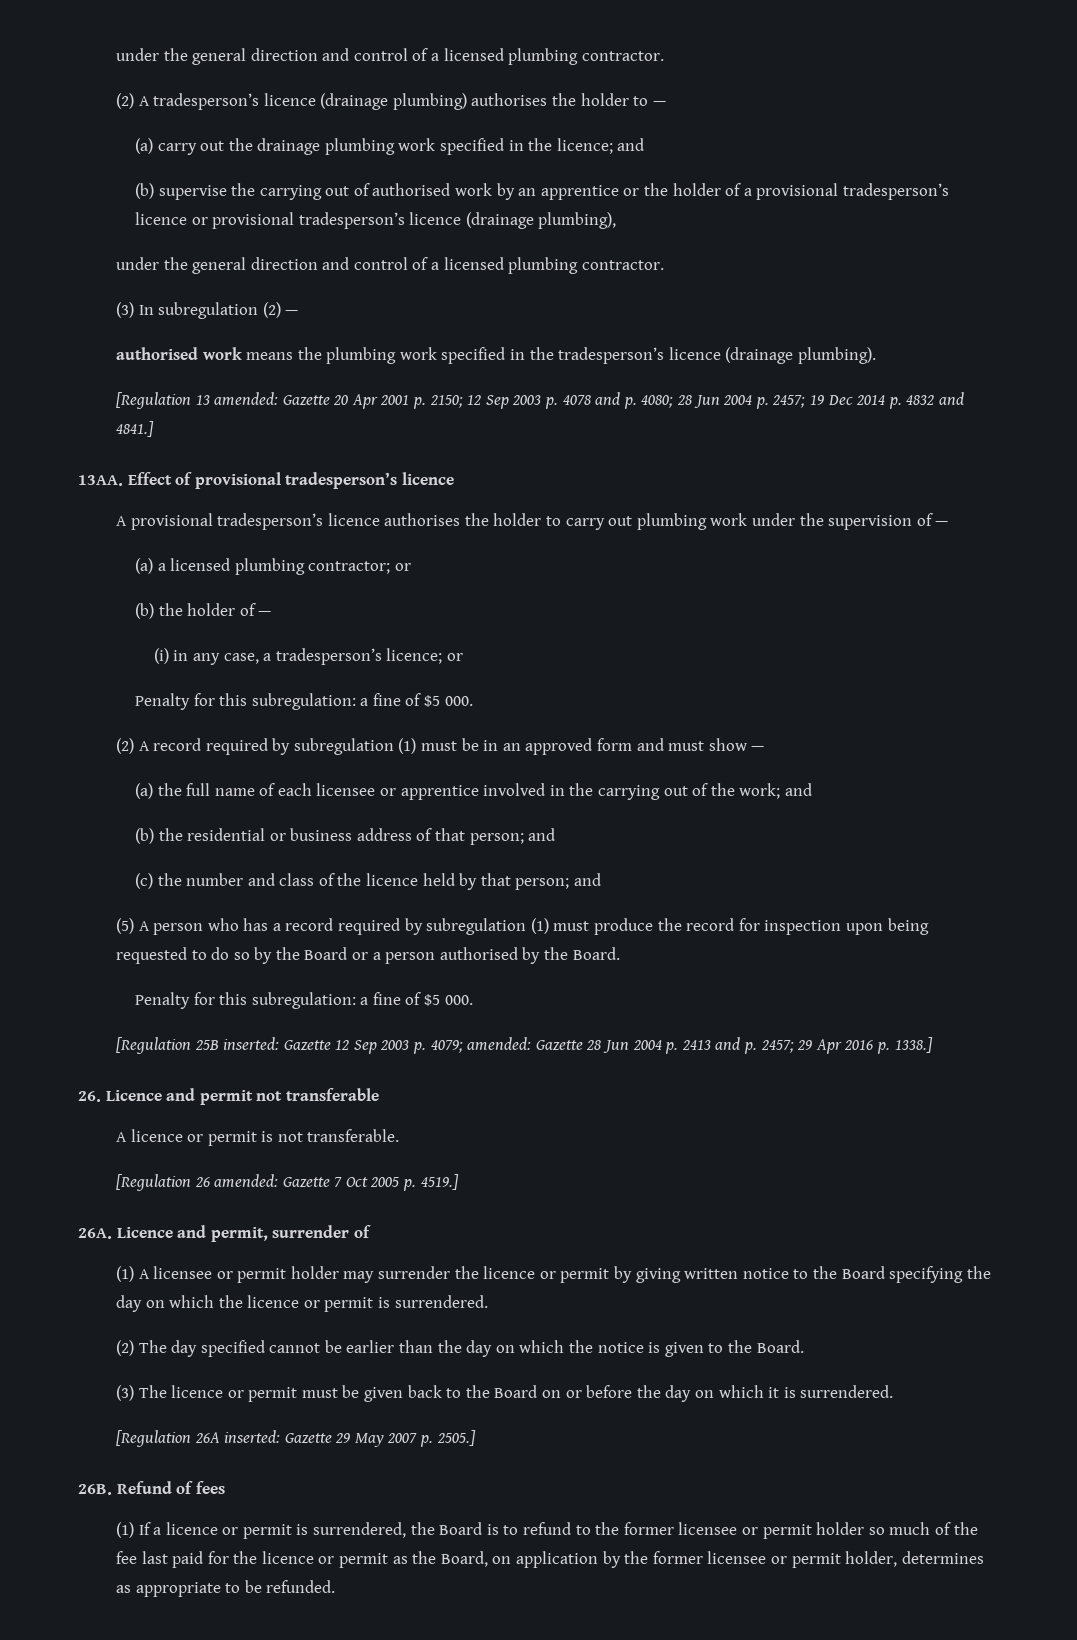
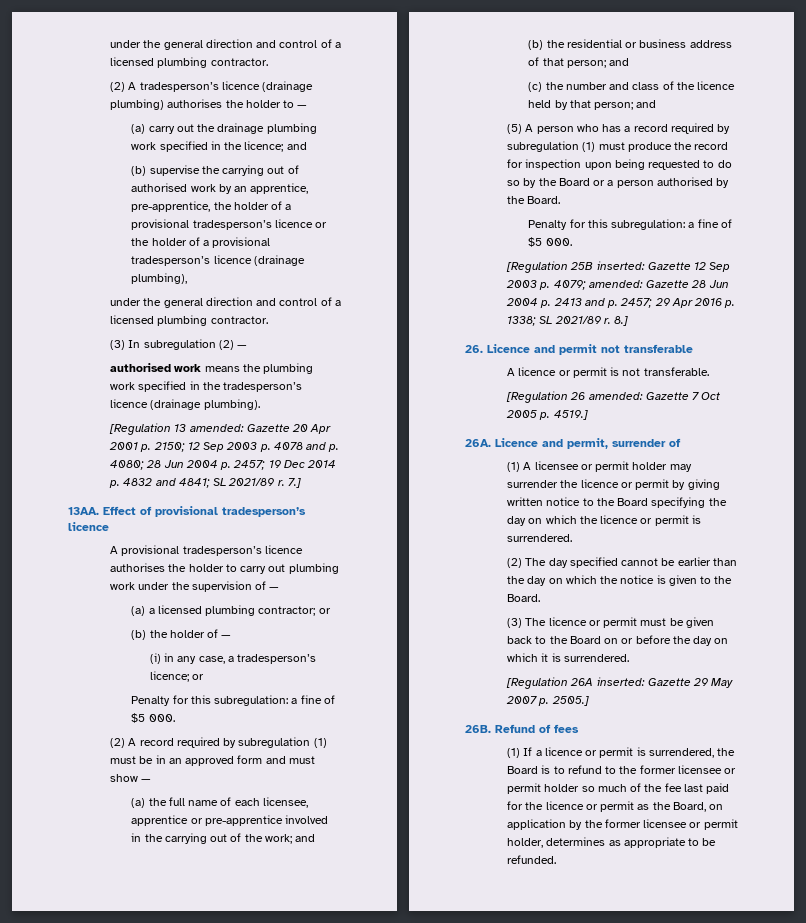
- (b) supervise the carrying out of authorised work by an apprentice or the holder of a provisional tradesperson’s licence or provisional tradesperson’s licence (drainage plumbing),
+ (b) supervise the carrying out of authorised work by an apprentice, pre-apprentice, the holder of a provisional tradesperson’s licence or the holder of a provisional tradesperson’s licence (drainage plumbing),
- [Regulation 13 amended: Gazette 20 Apr 2001 p. 2150; 12 Sep 2003 p. 4078 and p. 4080; 28 Jun 2004 p. 2457; 19 Dec 2014 p. 4832 and 4841.]
+ [Regulation 13 amended: Gazette 20 Apr 2001 p. 2150; 12 Sep 2003 p. 4078 and p. 4080; 28 Jun 2004 p. 2457; 19 Dec 2014 p. 4832 and 4841; SL 2021/89 r. 7.]
- (a) the full name of each licensee or apprentice involved in the carrying out of the work; and
+ (a) the full name of each licensee, apprentice or pre-apprentice involved in the carrying out of the work; and
- [Regulation 25B inserted: Gazette 12 Sep 2003 p. 4079; amended: Gazette 28 Jun 2004 p. 2413 and p. 2457; 29 Apr 2016 p. 1338.]
+ [Regulation 25B inserted: Gazette 12 Sep 2003 p. 4079; amended: Gazette 28 Jun 2004 p. 2413 and p. 2457; 29 Apr 2016 p. 1338; SL 2021/89 r. 8.]

